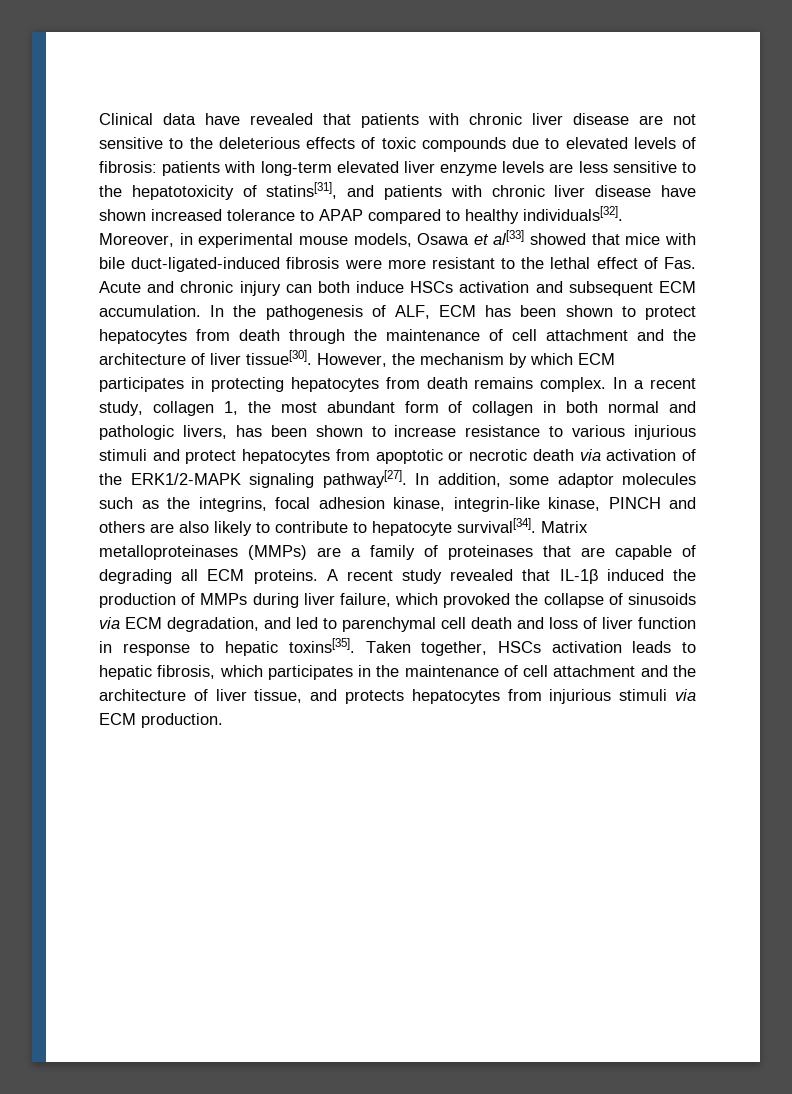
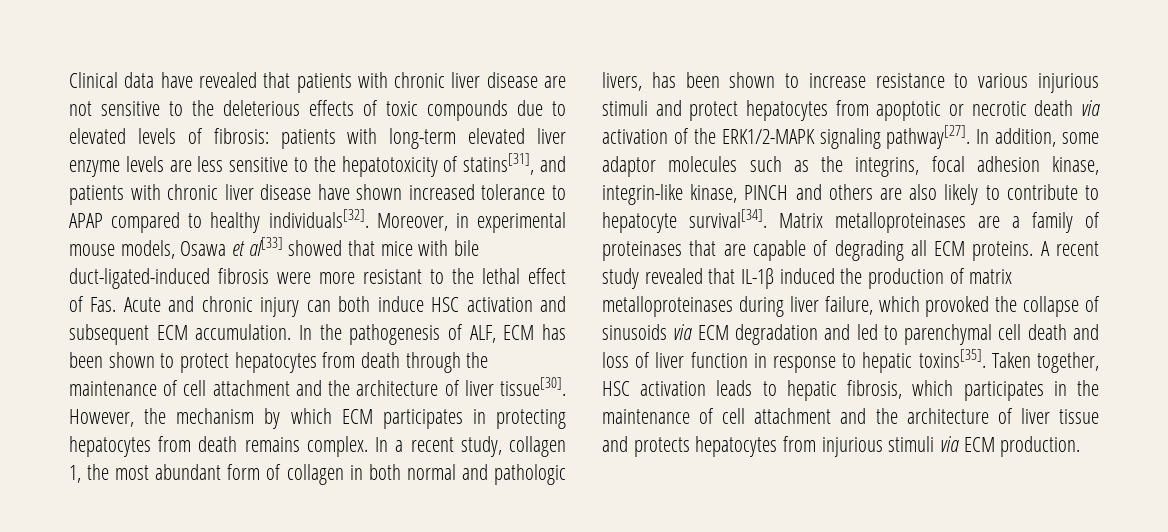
- Moreover, in experimental mouse models, Osawa et al[33] showed that mice with bile duct-ligated-induced fibrosis were more resistant to the lethal effect of Fas. Acute and chronic injury can both induce HSCs activation and subsequent ECM accumulation.
+ Moreover, in experimental mouse models, Osawa et al[33] showed that mice with bile duct-ligated-induced fibrosis were more resistant to the lethal effect of Fas. Acute and chronic injury can both induce HSC activation and subsequent ECM accumulation.
- Matrix metalloproteinases (MMPs) are a family of proteinases that are capable of degrading all ECM proteins.
+ Matrix metalloproteinases are a family of proteinases that are capable of degrading all ECM proteins.
- A recent study revealed that IL-1β induced the production of MMPs during liver failure, which provoked the collapse of sinusoids via ECM degradation, and led to parenchymal cell death and loss of liver function in response to hepatic toxins[35].
+ A recent study revealed that IL-1β induced the production of matrix metalloproteinases during liver failure, which provoked the collapse of sinusoids via ECM degradation and led to parenchymal cell death and loss of liver function in response to hepatic toxins[35].
- Taken together, HSCs activation leads to hepatic fibrosis, which participates in the maintenance of cell attachment and the architecture of liver tissue, and protects hepatocytes from injurious stimuli via ECM production.
+ Taken together, HSC activation leads to hepatic fibrosis, which participates in the maintenance of cell attachment and the architecture of liver tissue and protects hepatocytes from injurious stimuli via ECM production.

